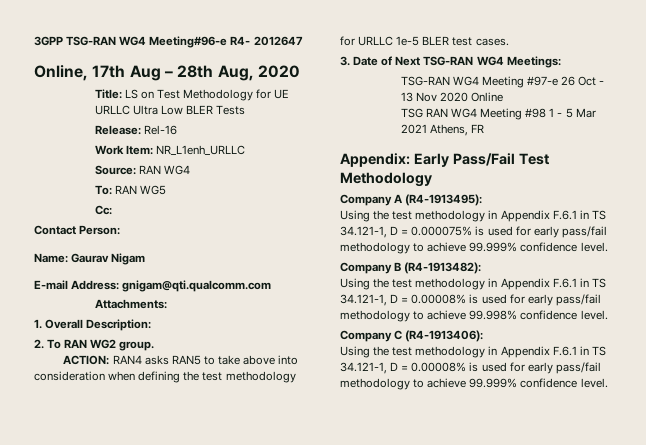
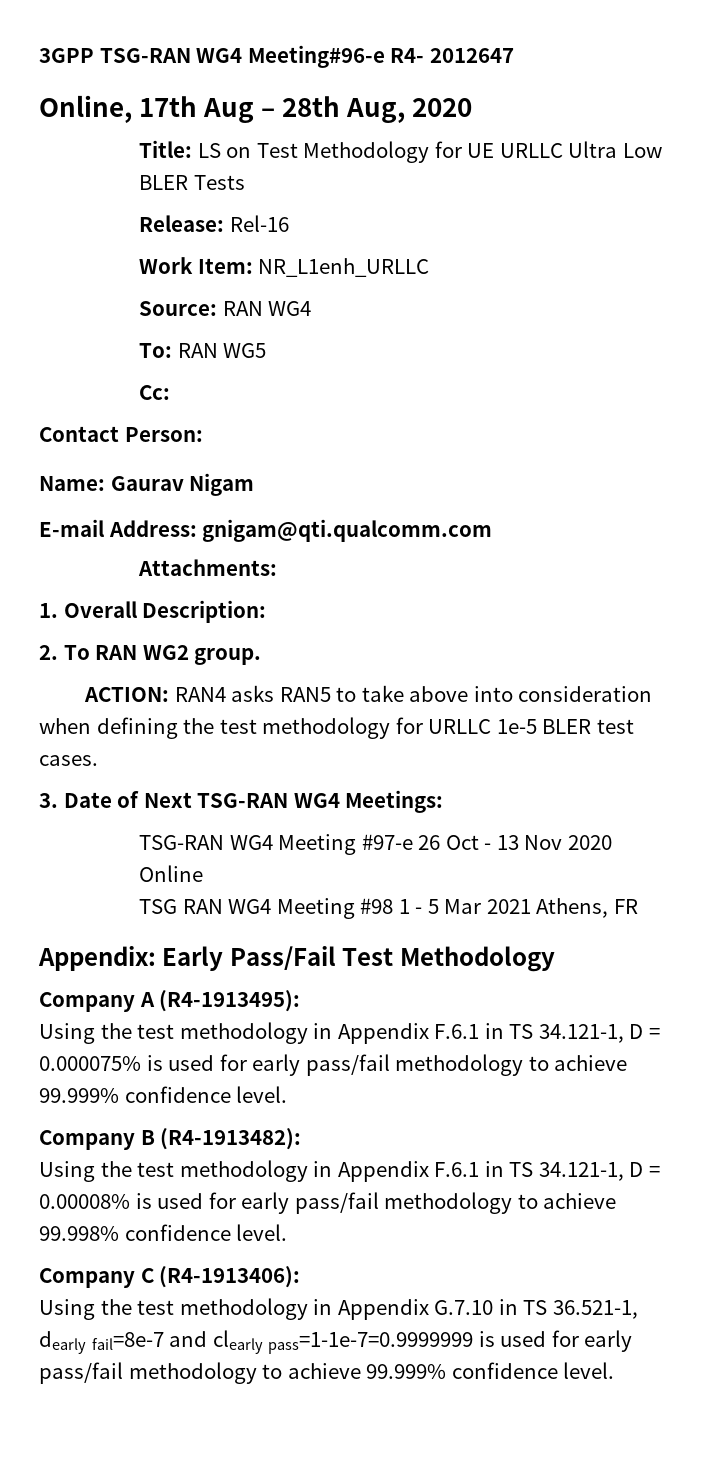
- Using the test methodology in Appendix F.6.1 in TS 34.121-1, D = 0.00008% is used for early pass/fail methodology to achieve 99.999% confidence level.
+ Using the test methodology in Appendix G.7.10 in TS 36.521-1, dearly fail=8e-7 and clearly pass=1-1e-7=0.9999999 is used for early pass/fail methodology to achieve 99.999% confidence level.

